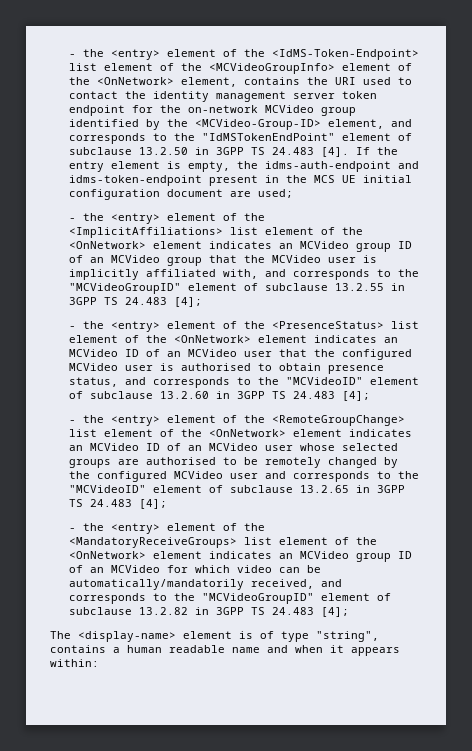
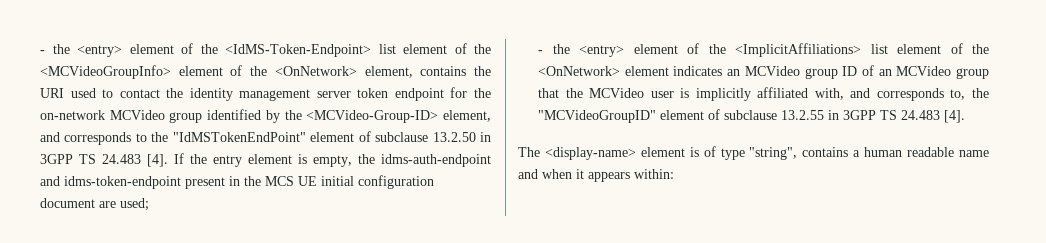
- - the <entry> element of the <ImplicitAffiliations> list element of the <OnNetwork> element indicates an MCVideo group ID of an MCVideo group that the MCVideo user is implicitly affiliated with, and corresponds to the "MCVideoGroupID" element of subclause 13.2.55 in 3GPP TS 24.483 [4];
- - the <entry> element of the <PresenceStatus> list element of the <OnNetwork> element indicates an MCVideo ID of an MCVideo user that the configured MCVideo user is authorised to obtain presence status, and corresponds to the "MCVideoID" element of subclause 13.2.60 in 3GPP TS 24.483 [4];
- - the <entry> element of the <RemoteGroupChange> list element of the <OnNetwork> element indicates an MCVideo ID of an MCVideo user whose selected groups are authorised to be remotely changed by the configured MCVideo user and corresponds to the "MCVideoID" element of subclause 13.2.65 in 3GPP TS 24.483 [4];
- - the <entry> element of the <MandatoryReceiveGroups> list element of the <OnNetwork> element indicates an MCVideo group ID of an MCVideo for which video can be automatically/mandatorily received, and corresponds to the "MCVideoGroupID" element of subclause 13.2.82 in 3GPP TS 24.483 [4];
+ - the <entry> element of the <ImplicitAffiliations> list element of the <OnNetwork> element indicates an MCVideo group ID of an MCVideo group that the MCVideo user is implicitly affiliated with, and corresponds to, the "MCVideoGroupID" element of subclause 13.2.55 in 3GPP TS 24.483 [4].

